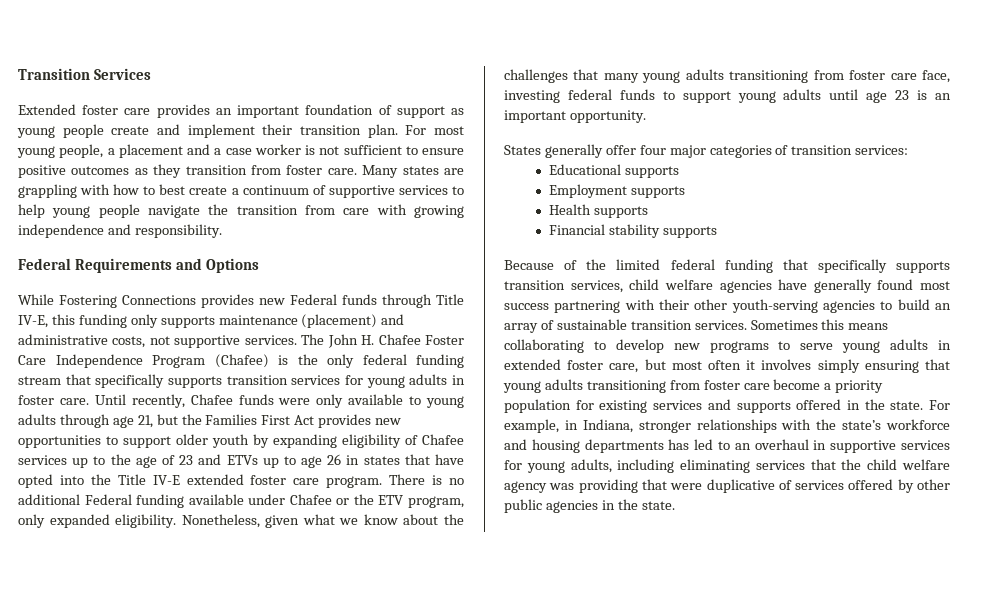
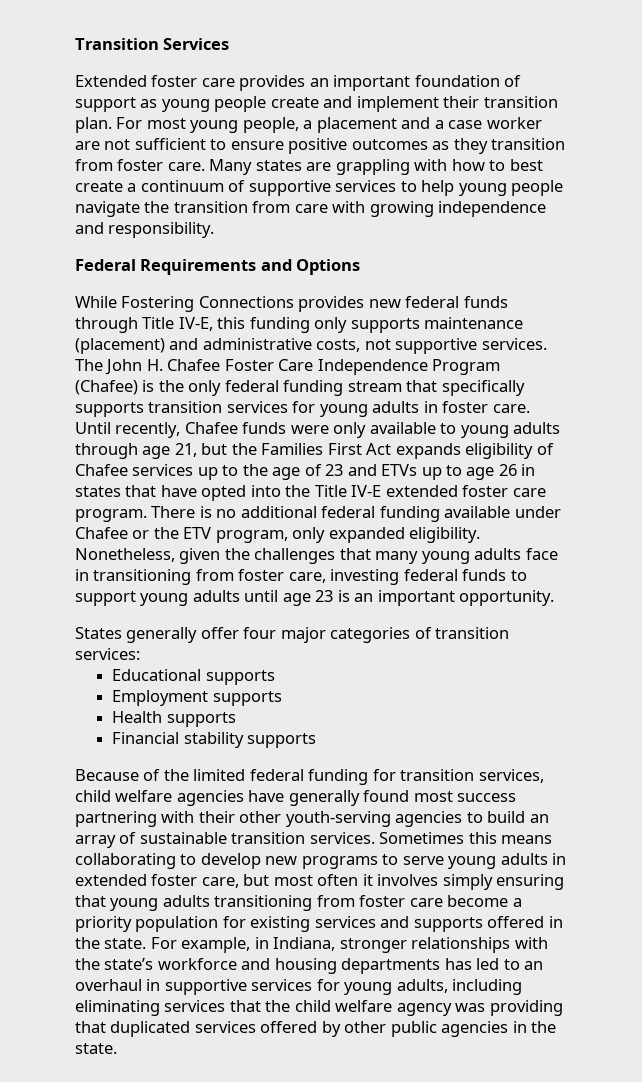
- For most young people, a placement and a case worker is not sufficient to ensure positive outcomes as they transition from foster care.
+ For most young people, a placement and a case worker are not sufficient to ensure positive outcomes as they transition from foster care.
- While Fostering Connections provides new Federal funds through Title IV-E, this funding only supports maintenance (placement) and administrative costs, not supportive services.
+ While Fostering Connections provides new federal funds through Title IV-E, this funding only supports maintenance (placement) and administrative costs, not supportive services.
- Until recently, Chafee funds were only available to young adults through age 21, but the Families First Act provides new opportunities to support older youth by expanding eligibility of Chafee services up to the age of 23 and ETVs up to age 26 in states that have opted into the Title IV-E extended foster care program.
+ Until recently, Chafee funds were only available to young adults through age 21, but the Families First Act expands eligibility of Chafee services up to the age of 23 and ETVs up to age 26 in states that have opted into the Title IV-E extended foster care program.
- There is no additional Federal funding available under Chafee or the ETV program, only expanded eligibility.
+ There is no additional federal funding available under Chafee or the ETV program, only expanded eligibility.
- Nonetheless, given what we know about the challenges that many young adults transitioning from foster care face, investing federal funds to support young adults until age 23 is an important opportunity.
+ Nonetheless, given the challenges that many young adults face in transitioning from foster care, investing federal funds to support young adults until age 23 is an important opportunity.
- Because of the limited federal funding that specifically supports transition services, child welfare agencies have generally found most success partnering with their other youth-serving agencies to build an array of sustainable transition services.
+ Because of the limited federal funding for transition services, child welfare agencies have generally found most success partnering with their other youth-serving agencies to build an array of sustainable transition services.
- For example, in Indiana, stronger relationships with the state’s workforce and housing departments has led to an overhaul in supportive services for young adults, including eliminating services that the child welfare agency was providing that were duplicative of services offered by other public agencies in the state.
+ For example, in Indiana, stronger relationships with the state’s workforce and housing departments has led to an overhaul in supportive services for young adults, including eliminating services that the child welfare agency was providing that duplicated services offered by other public agencies in the state.

